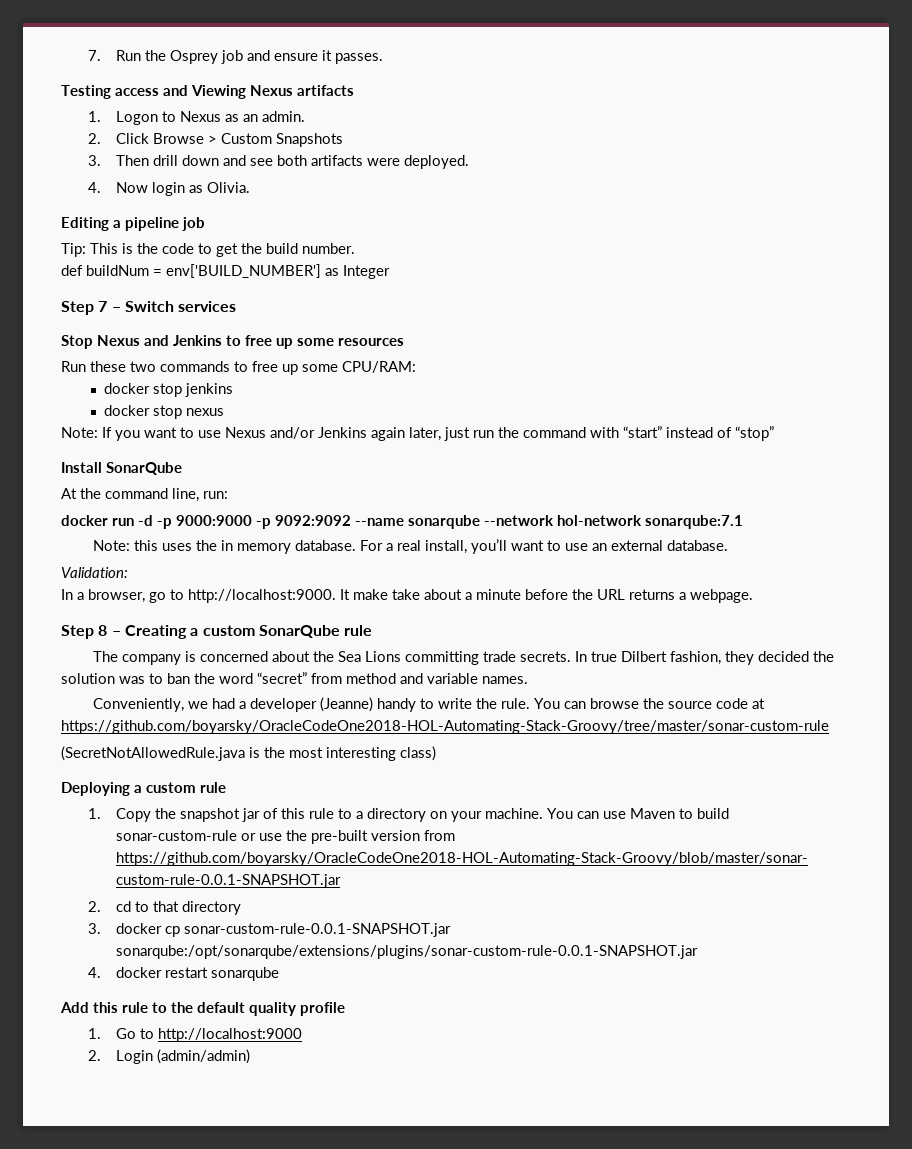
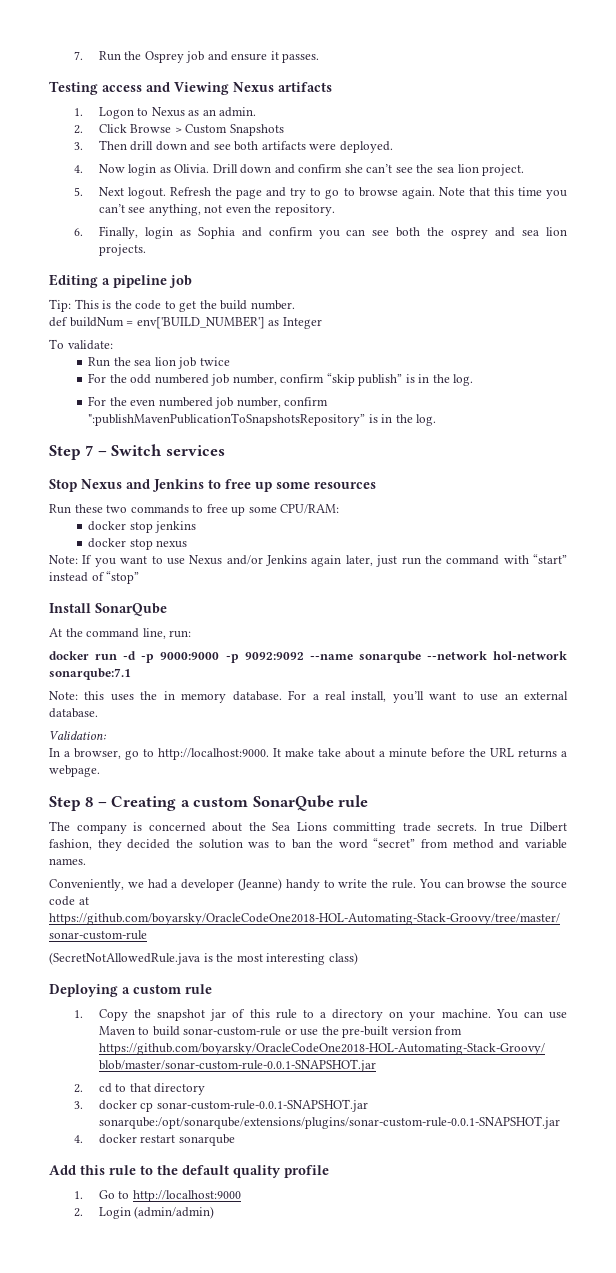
+ Drill down and confirm she can’t see the sea lion project.
+ 5. Next logout. Refresh the page and try to go to browse again. Note that this time you can’t see anything, not even the repository.
+ 6. Finally, login as Sophia and confirm you can see both the osprey and sea lion projects.
+ To validate:
+ Run the sea lion job twice
+ For the odd numbered job number, confirm “skip publish” is in the log.
+ For the even numbered job number, confirm ":publishMavenPublicationToSnapshotsRepository” is in the log.

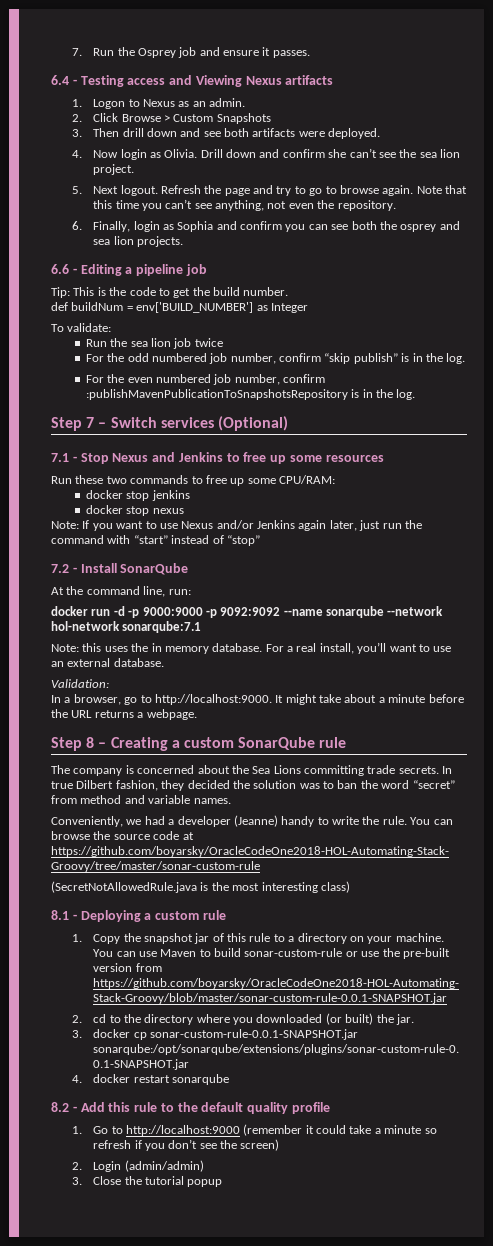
- Testing access and Viewing Nexus artifacts
+ 6.4 - Testing access and Viewing Nexus artifacts
- Editing a pipeline job
+ 6.6 - Editing a pipeline job
- For the even numbered job number, confirm ":publishMavenPublicationToSnapshotsRepository” is in the log.
+ For the even numbered job number, confirm :publishMavenPublicationToSnapshotsRepository is in the log.
- Step 7 – Switch services
- Stop Nexus and Jenkins to free up some resources
+ Step 7 – Switch services (Optional)
+ 7.1 - Stop Nexus and Jenkins to free up some resources
- Install SonarQube
+ 7.2 - Install SonarQube
- It make take about a minute before the URL returns a webpage.
+ It might take about a minute before the URL returns a webpage.
- Deploying a custom rule
+ 8.1 - Deploying a custom rule
- 2. cd to that directory
+ 2. cd to the directory where you downloaded (or built) the jar.
- Add this rule to the default quality profile
+ 8.2 - Add this rule to the default quality profile
- 1. Go to http://localhost:9000
+ 1. Go to http://localhost:9000 (remember it could take a minute so refresh if you don’t see the screen)
  2. Login (admin/admin)
+ 3. Close the tutorial popup

